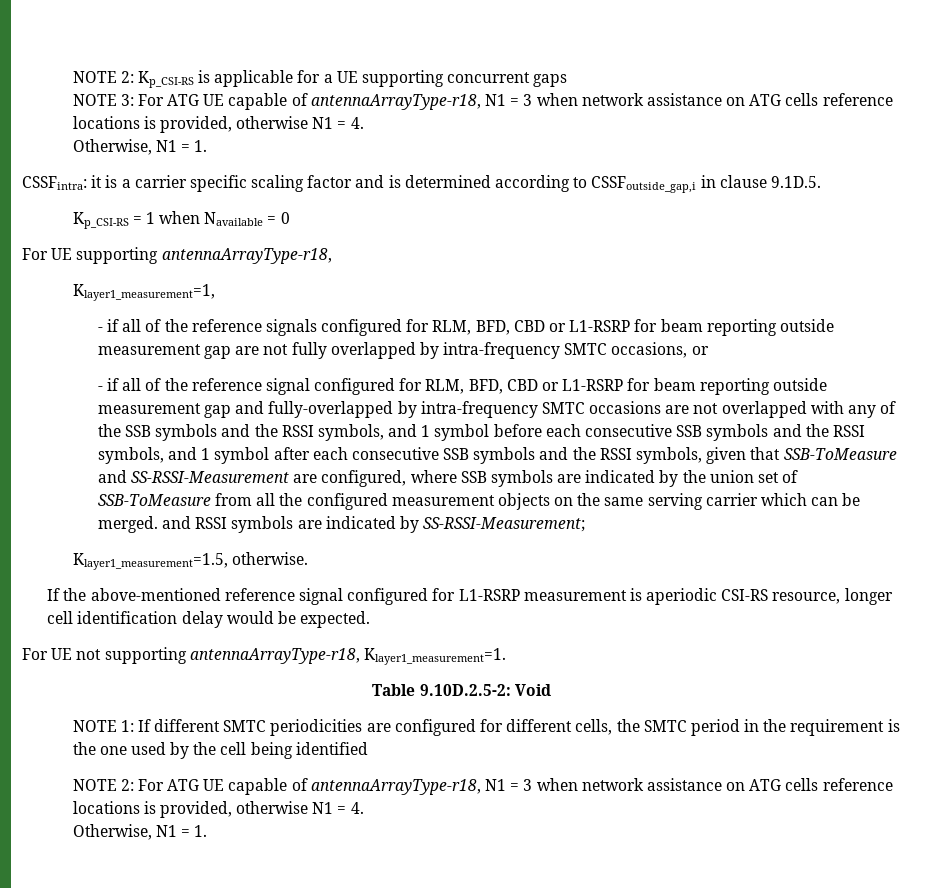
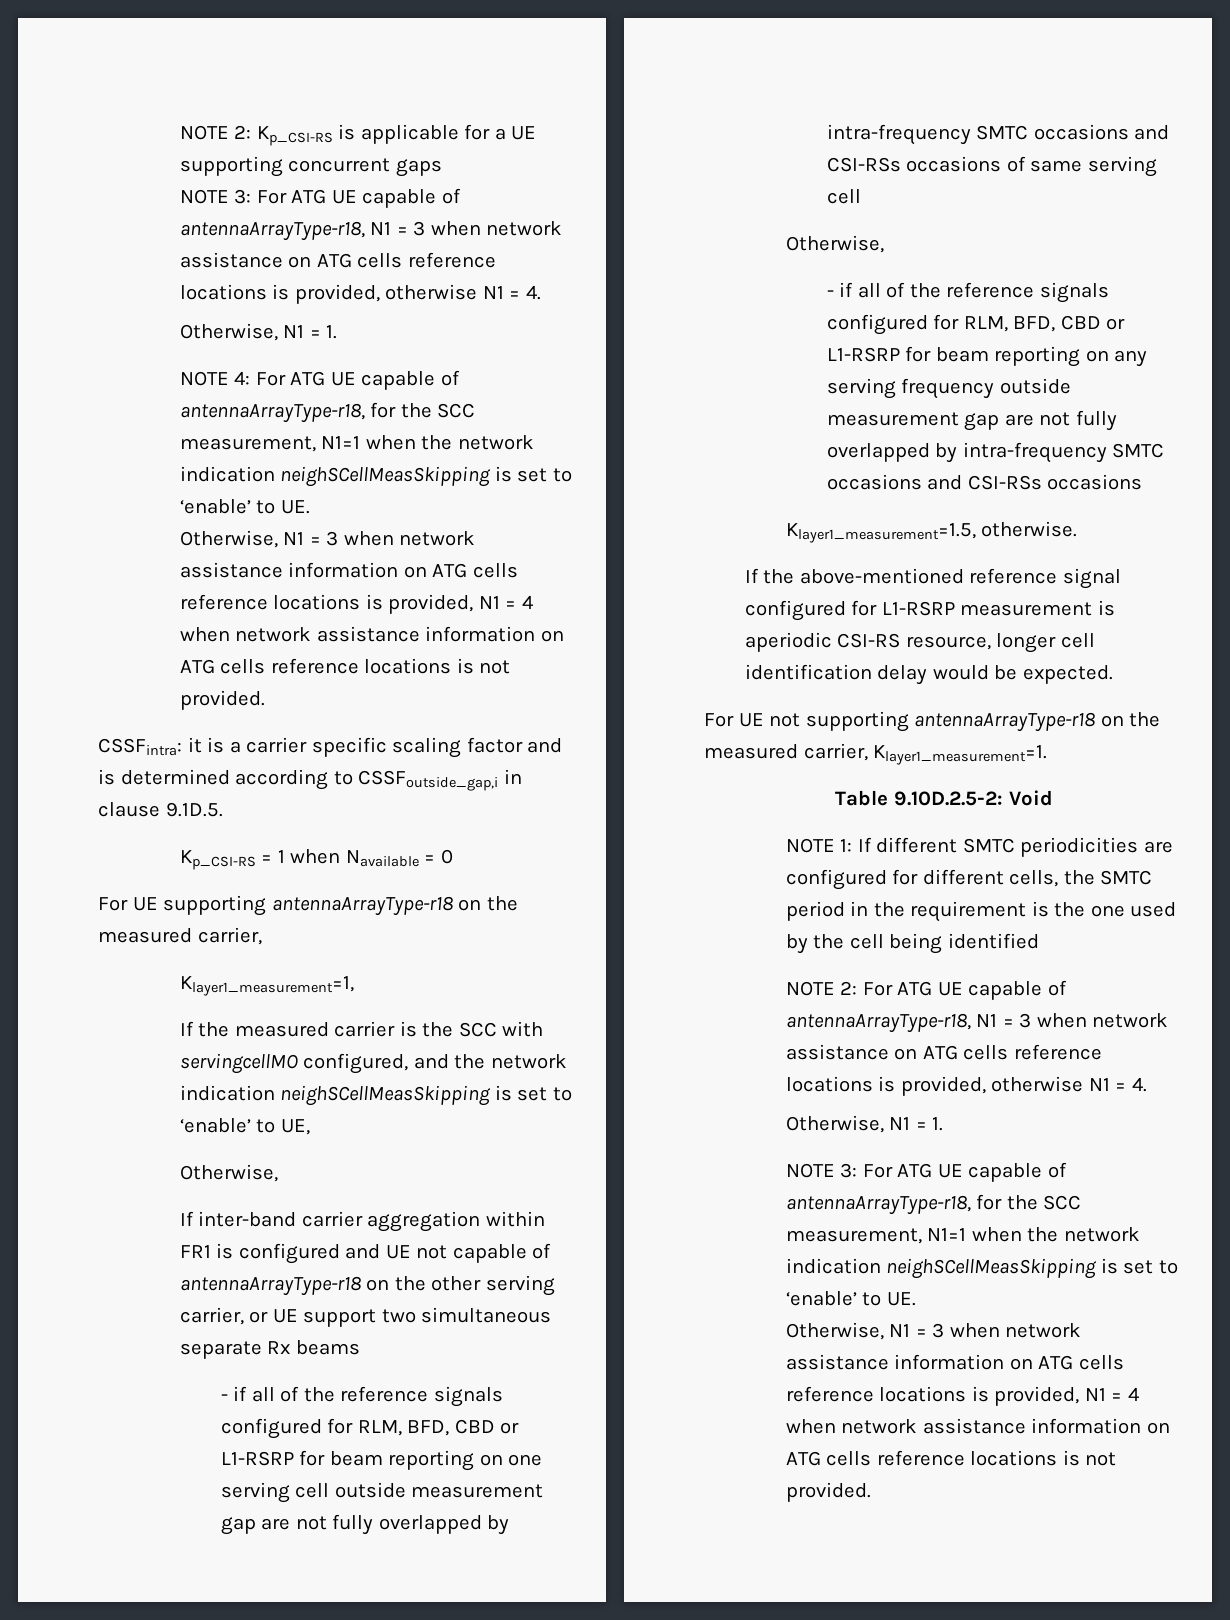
+ NOTE 4: For ATG UE capable of antennaArrayType-r18, for the SCC measurement, N1=1 when the network indication neighSCellMeasSkipping is set to ‘enable’ to UE.
+ Otherwise, N1 = 3 when network assistance information on ATG cells reference locations is provided, N1 = 4 when network assistance information on ATG cells reference locations is not provided.
- For UE supporting antennaArrayType-r18,
+ For UE supporting antennaArrayType-r18 on the measured carrier,
  Klayer1_measurement=1,
+ If the measured carrier is the SCC with servingcellMO configured, and the network indication neighSCellMeasSkipping is set to ‘enable’ to UE,
+ Otherwise,
+ If inter-band carrier aggregation within FR1 is configured and UE not capable of antennaArrayType-r18 on the other serving carrier, or UE support two simultaneous separate Rx beams
- - if all of the reference signals configured for RLM, BFD, CBD or L1-RSRP for beam reporting outside measurement gap are not fully overlapped by intra-frequency SMTC occasions, or
- - if all of the reference signal configured for RLM, BFD, CBD or L1-RSRP for beam reporting outside measurement gap and fully-overlapped by intra-frequency SMTC occasions are not overlapped with any of the SSB symbols and the RSSI symbols, and 1 symbol before each consecutive SSB symbols and the RSSI symbols, and 1 symbol after each consecutive SSB symbols and the RSSI symbols, given that SSB-ToMeasure and SS-RSSI-Measurement are configured, where SSB symbols are indicated by the union set of SSB-ToMeasure from all the configured measurement objects on the same serving carrier which can be merged. and RSSI symbols are indicated by SS-RSSI-Measurement;
+ - if all of the reference signals configured for RLM, BFD, CBD or L1-RSRP for beam reporting on one serving cell outside measurement gap are not fully overlapped by intra-frequency SMTC occasions and CSI-RSs occasions of same serving cell
+ Otherwise,
+ - if all of the reference signals configured for RLM, BFD, CBD or L1-RSRP for beam reporting on any serving frequency outside measurement gap are not fully overlapped by intra-frequency SMTC occasions and CSI-RSs occasions
- For UE not supporting antennaArrayType-r18, Klayer1_measurement=1.
+ For UE not supporting antennaArrayType-r18 on the measured carrier, Klayer1_measurement=1.
+ NOTE 3: For ATG UE capable of antennaArrayType-r18, for the SCC measurement, N1=1 when the network indication neighSCellMeasSkipping is set to ‘enable’ to UE.
+ Otherwise, N1 = 3 when network assistance information on ATG cells reference locations is provided, N1 = 4 when network assistance information on ATG cells reference locations is not provided.

